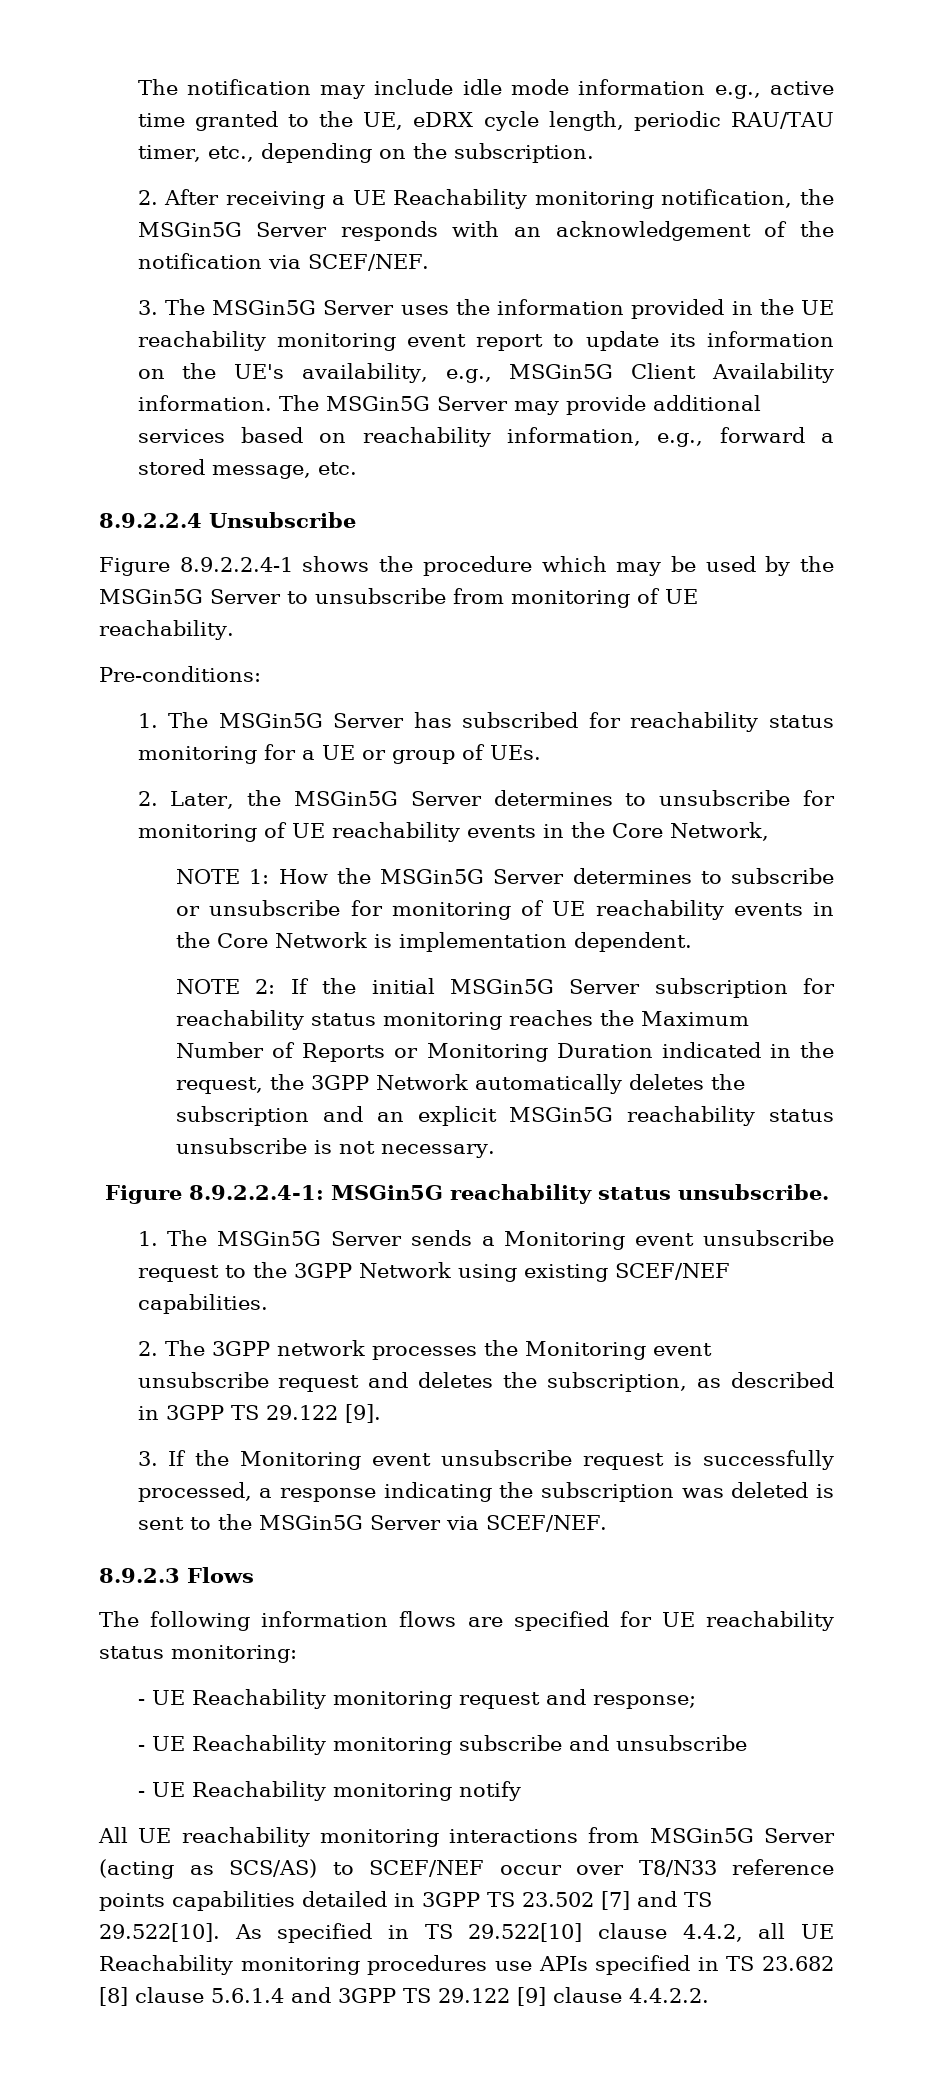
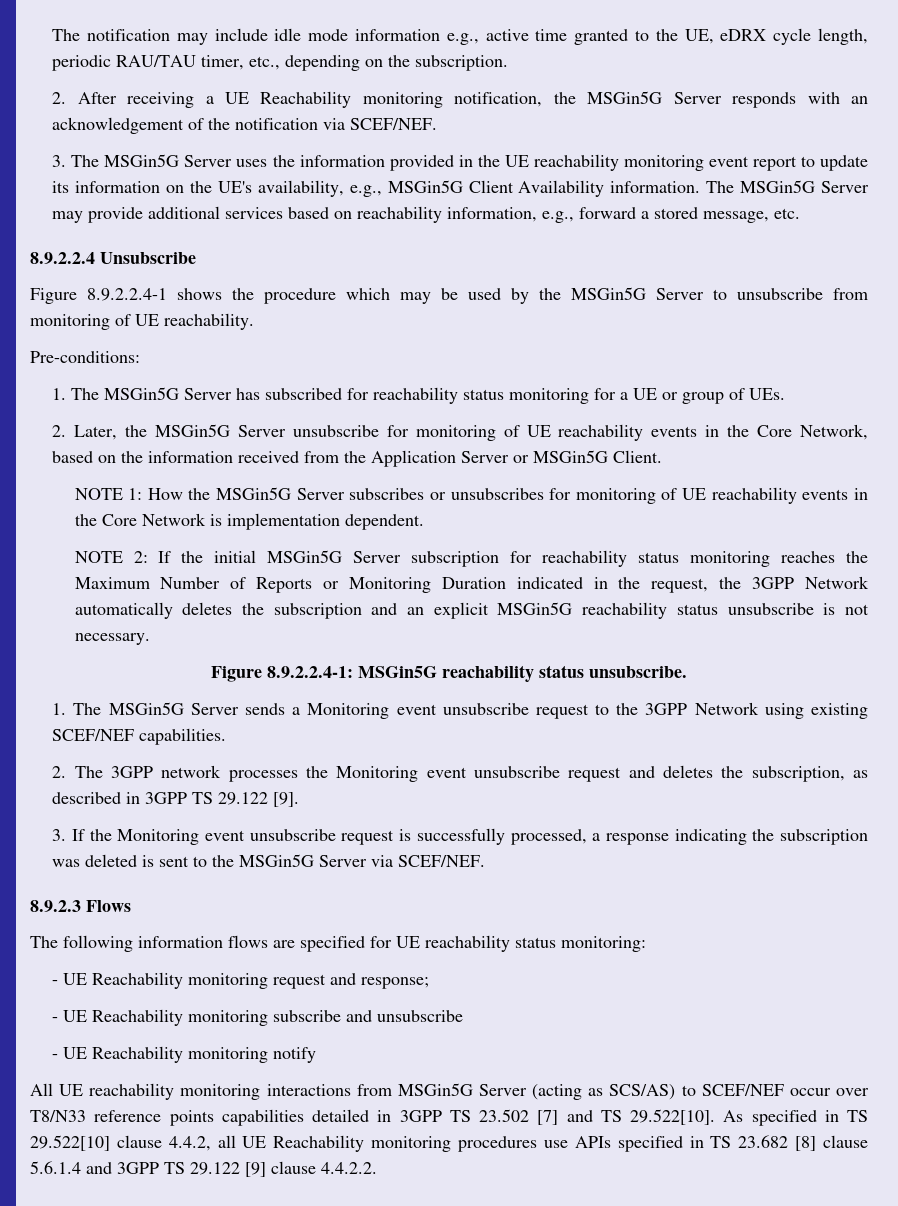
- 2. Later, the MSGin5G Server determines to unsubscribe for monitoring of UE reachability events in the Core Network,
+ 2. Later, the MSGin5G Server unsubscribe for monitoring of UE reachability events in the Core Network, based on the information received from the Application Server or MSGin5G Client.
- NOTE 1: How the MSGin5G Server determines to subscribe or unsubscribe for monitoring of UE reachability events in the Core Network is implementation dependent.
+ NOTE 1: How the MSGin5G Server subscribes or unsubscribes for monitoring of UE reachability events in the Core Network is implementation dependent.

